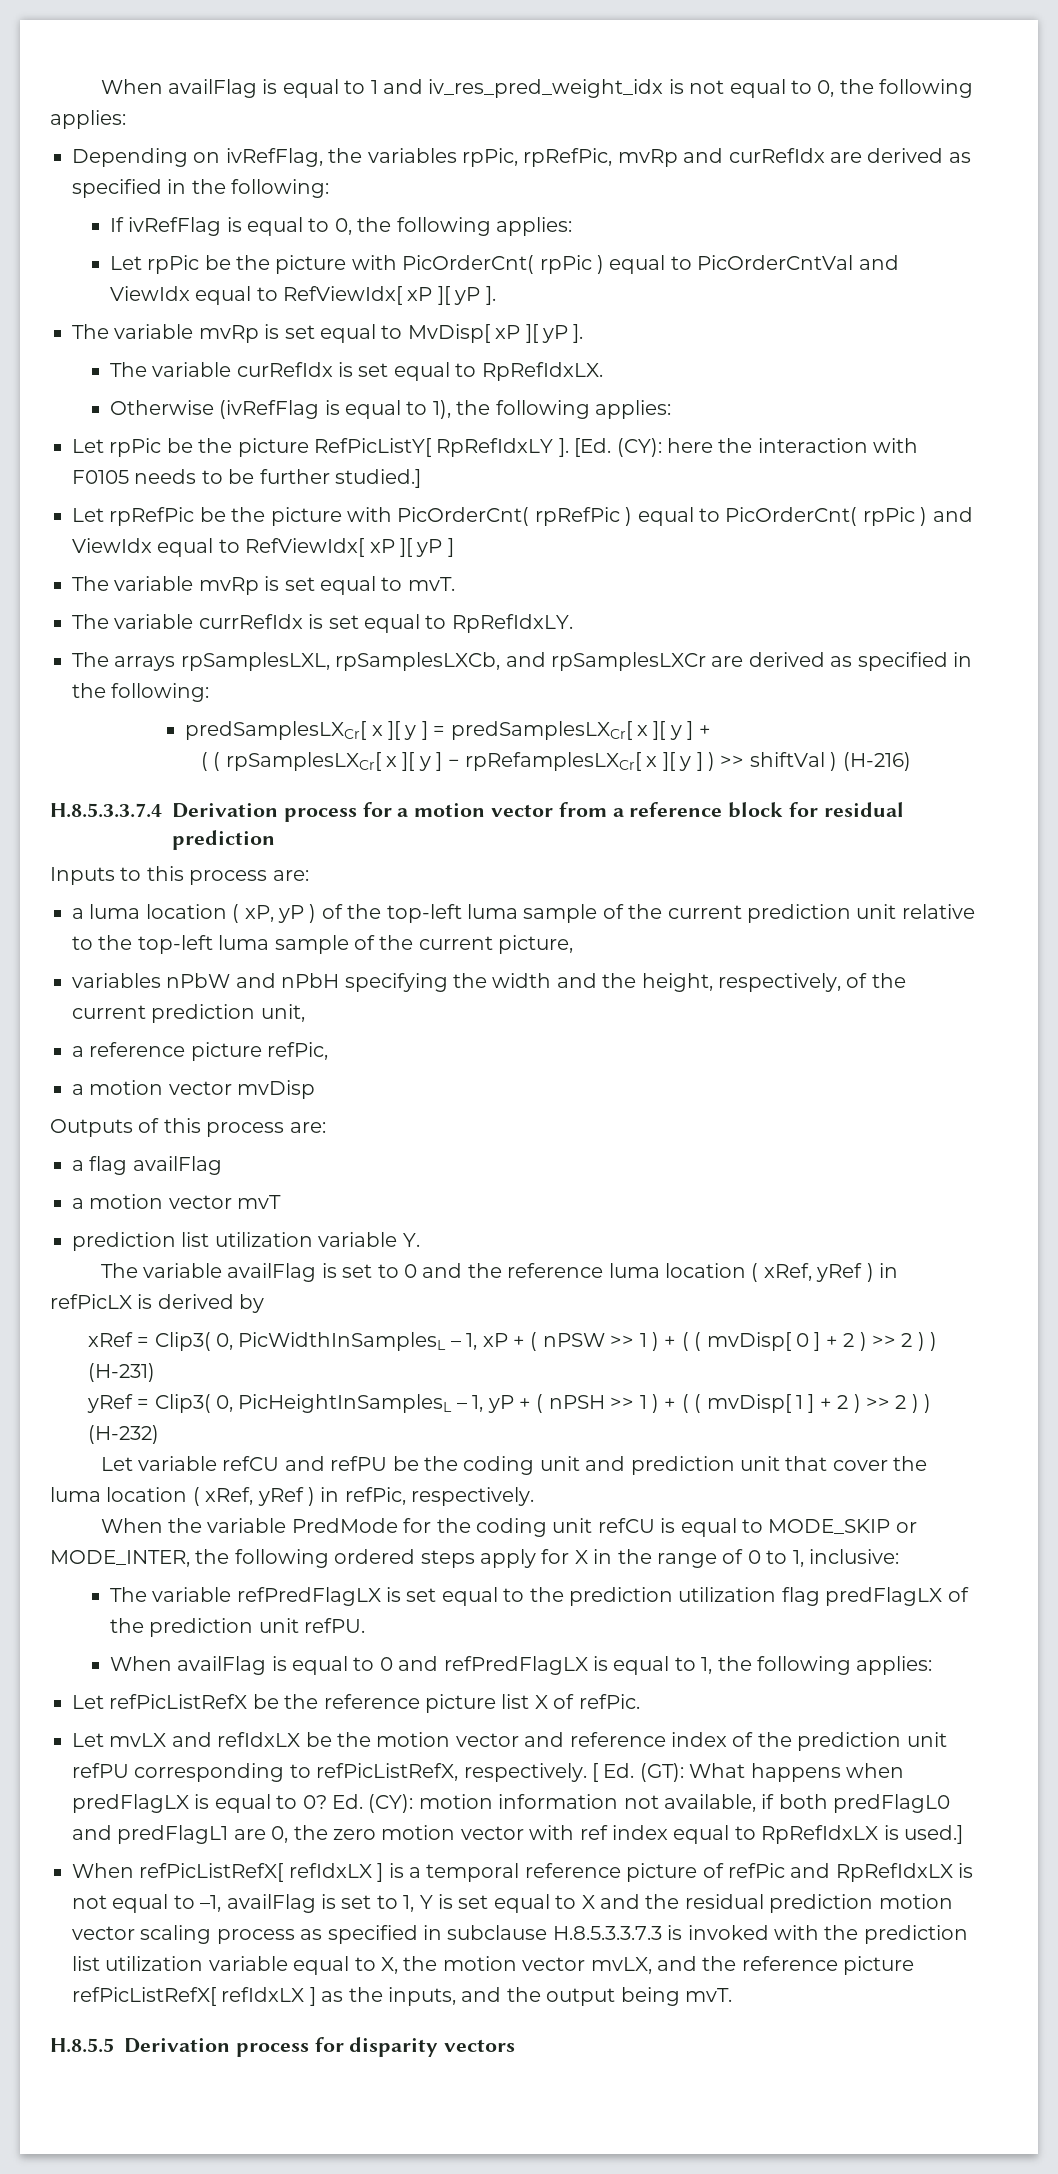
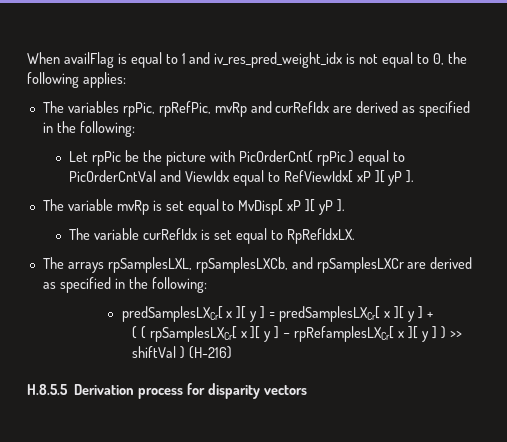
- Depending on ivRefFlag, the variables rpPic, rpRefPic, mvRp and curRefIdx are derived as specified in the following:
+ The variables rpPic, rpRefPic, mvRp and curRefIdx are derived as specified in the following:
- If ivRefFlag is equal to 0, the following applies:
- Otherwise (ivRefFlag is equal to 1), the following applies:
- Let rpPic be the picture RefPicListY[ RpRefIdxLY ]. [Ed. (CY): here the interaction with F0105 needs to be further studied.]
- Let rpRefPic be the picture with PicOrderCnt( rpRefPic ) equal to PicOrderCnt( rpPic ) and ViewIdx equal to RefViewIdx[ xP ][ yP ]
- The variable mvRp is set equal to mvT.
- The variable currRefIdx is set equal to RpRefIdxLY.
- H.8.5.3.3.7.4 Derivation process for a motion vector from a reference block for residual prediction
- Inputs to this process are:
- a luma location ( xP, yP ) of the top-left luma sample of the current prediction unit relative to the top-left luma sample of the current picture,
- variables nPbW and nPbH specifying the width and the height, respectively, of the current prediction unit,
- a reference picture refPic,
- a motion vector mvDisp
- Outputs of this process are:
- a flag availFlag
- a motion vector mvT
- prediction list utilization variable Y.
- The variable availFlag is set to 0 and the reference luma location ( xRef, yRef ) in refPicLX is derived by
- xRef = Clip3( 0, PicWidthInSamplesL – 1, xP + ( nPSW >> 1 ) + ( ( mvDisp[ 0 ] + 2 ) >> 2 ) ) (H-231)
- yRef = Clip3( 0, PicHeightInSamplesL – 1, yP + ( nPSH >> 1 ) + ( ( mvDisp[ 1 ] + 2 ) >> 2 ) ) (H-232)
- Let variable refCU and refPU be the coding unit and prediction unit that cover the luma location ( xRef, yRef ) in refPic, respectively.
- When the variable PredMode for the coding unit refCU is equal to MODE_SKIP or MODE_INTER, the following ordered steps apply for X in the range of 0 to 1, inclusive:
- The variable refPredFlagLX is set equal to the prediction utilization flag predFlagLX of the prediction unit refPU.
- When availFlag is equal to 0 and refPredFlagLX is equal to 1, the following applies:
- Let refPicListRefX be the reference picture list X of refPic.
- Let mvLX and refIdxLX be the motion vector and reference index of the prediction unit refPU corresponding to refPicListRefX, respectively. [ Ed. (GT): What happens when predFlagLX is equal to 0? Ed. (CY): motion information not available, if both predFlagL0 and predFlagL1 are 0, the zero motion vector with ref index equal to RpRefIdxLX is used.]
- When refPicListRefX[ refIdxLX ] is a temporal reference picture of refPic and RpRefIdxLX is not equal to –1, availFlag is set to 1, Y is set equal to X and the residual prediction motion vector scaling process as specified in subclause H.8.5.3.3.7.3 is invoked with the prediction list utilization variable equal to X, the motion vector mvLX, and the reference picture refPicListRefX[ refIdxLX ] as the inputs, and the output being mvT.

